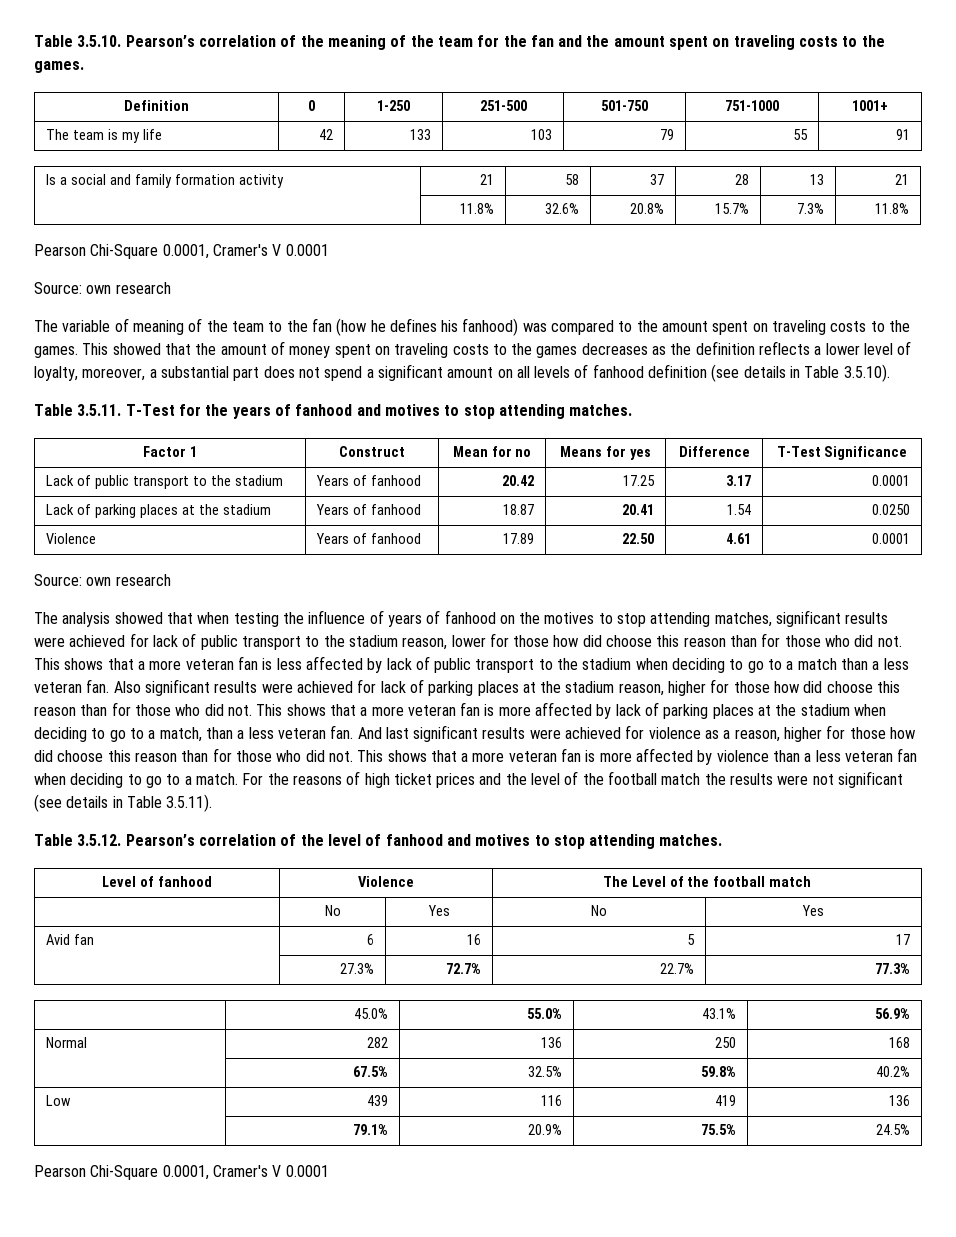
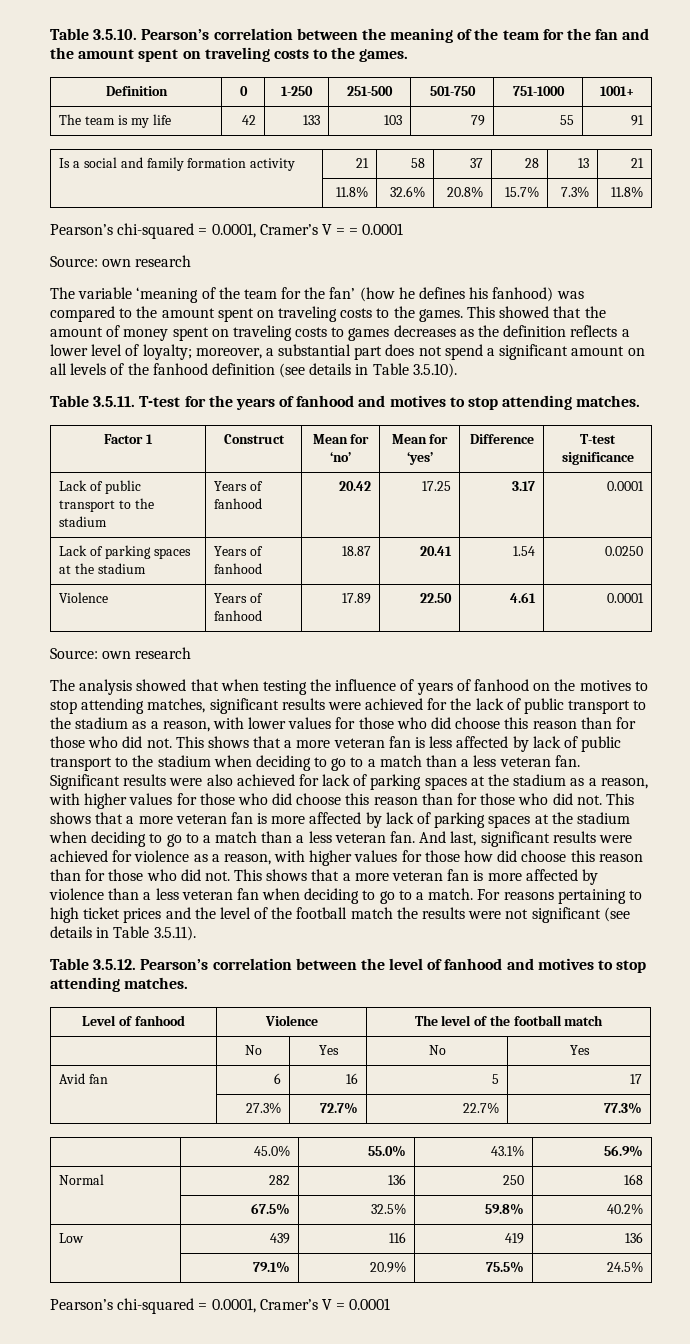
- Table 3.5.10. Pearson’s correlation of the meaning of the team for the fan and the amount spent on traveling costs to the games.
+ Table 3.5.10. Pearson’s correlation between the meaning of the team for the fan and the amount spent on traveling costs to the games.
  | 11.8% | 32.6% | 20.8% | 15.7% | 7.3% | 11.8%
- Pearson Chi-Square 0.0001, Cramer's V 0.0001
+ Pearson’s chi-squared = 0.0001, Cramer’s V = = 0.0001
- The variable of meaning of the team to the fan (how he defines his fanhood) was compared to the amount spent on traveling costs to the games.
+ The variable ‘meaning of the team for the fan’ (how he defines his fanhood) was compared to the amount spent on traveling costs to the games.
- This showed that the amount of money spent on traveling costs to the games decreases as the definition reflects a lower level of loyalty, moreover, a substantial part does not spend a significant amount on all levels of fanhood definition (see details in Table 3.5.10).
+ This showed that the amount of money spent on traveling costs to games decreases as the definition reflects a lower level of loyalty; moreover, a substantial part does not spend a significant amount on all levels of the fanhood definition (see details in Table 3.5.10).
- Table 3.5.11. T-Test for the years of fanhood and motives to stop attending matches.
+ Table 3.5.11. T-test for the years of fanhood and motives to stop attending matches.
- Factor 1 | Construct | Mean for no | Means for yes | Difference | T-Test Significance
+ Factor 1 | Construct | Mean for ‘no’ | Mean for ‘yes’ | Difference | T-test significance
- Lack of parking places at the stadium | Years of fanhood | 18.87 | 20.41 | 1.54 | 0.0250
+ Lack of parking spaces at the stadium | Years of fanhood | 18.87 | 20.41 | 1.54 | 0.0250
- The analysis showed that when testing the influence of years of fanhood on the motives to stop attending matches, significant results were achieved for lack of public transport to the stadium reason, lower for those how did choose this reason than for those who did not.
+ The analysis showed that when testing the influence of years of fanhood on the motives to stop attending matches, significant results were achieved for the lack of public transport to the stadium as a reason, with lower values for those who did choose this reason than for those who did not.
- Also significant results were achieved for lack of parking places at the stadium reason, higher for those how did choose this reason than for those who did not.
+ Significant results were also achieved for lack of parking spaces at the stadium as a reason, with higher values for those who did choose this reason than for those who did not.
- This shows that a more veteran fan is more affected by lack of parking places at the stadium when deciding to go to a match, than a less veteran fan.
+ This shows that a more veteran fan is more affected by lack of parking spaces at the stadium when deciding to go to a match than a less veteran fan.
- And last significant results were achieved for violence as a reason, higher for those how did choose this reason than for those who did not.
+ And last, significant results were achieved for violence as a reason, with higher values for those how did choose this reason than for those who did not.
- For the reasons of high ticket prices and the level of the football match the results were not significant (see details in Table 3.5.11).
+ For reasons pertaining to high ticket prices and the level of the football match the results were not significant (see details in Table 3.5.11).
- Table 3.5.12. Pearson’s correlation of the level of fanhood and motives to stop attending matches.
+ Table 3.5.12. Pearson’s correlation between the level of fanhood and motives to stop attending matches.
- Level of fanhood | Violence | The Level of the football match
+ Level of fanhood | Violence | The level of the football match
  | 79.1% | 20.9% | 75.5% | 24.5%
- Pearson Chi-Square 0.0001, Cramer's V 0.0001
+ Pearson’s chi-squared = 0.0001, Cramer’s V = 0.0001

